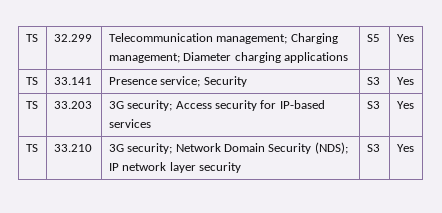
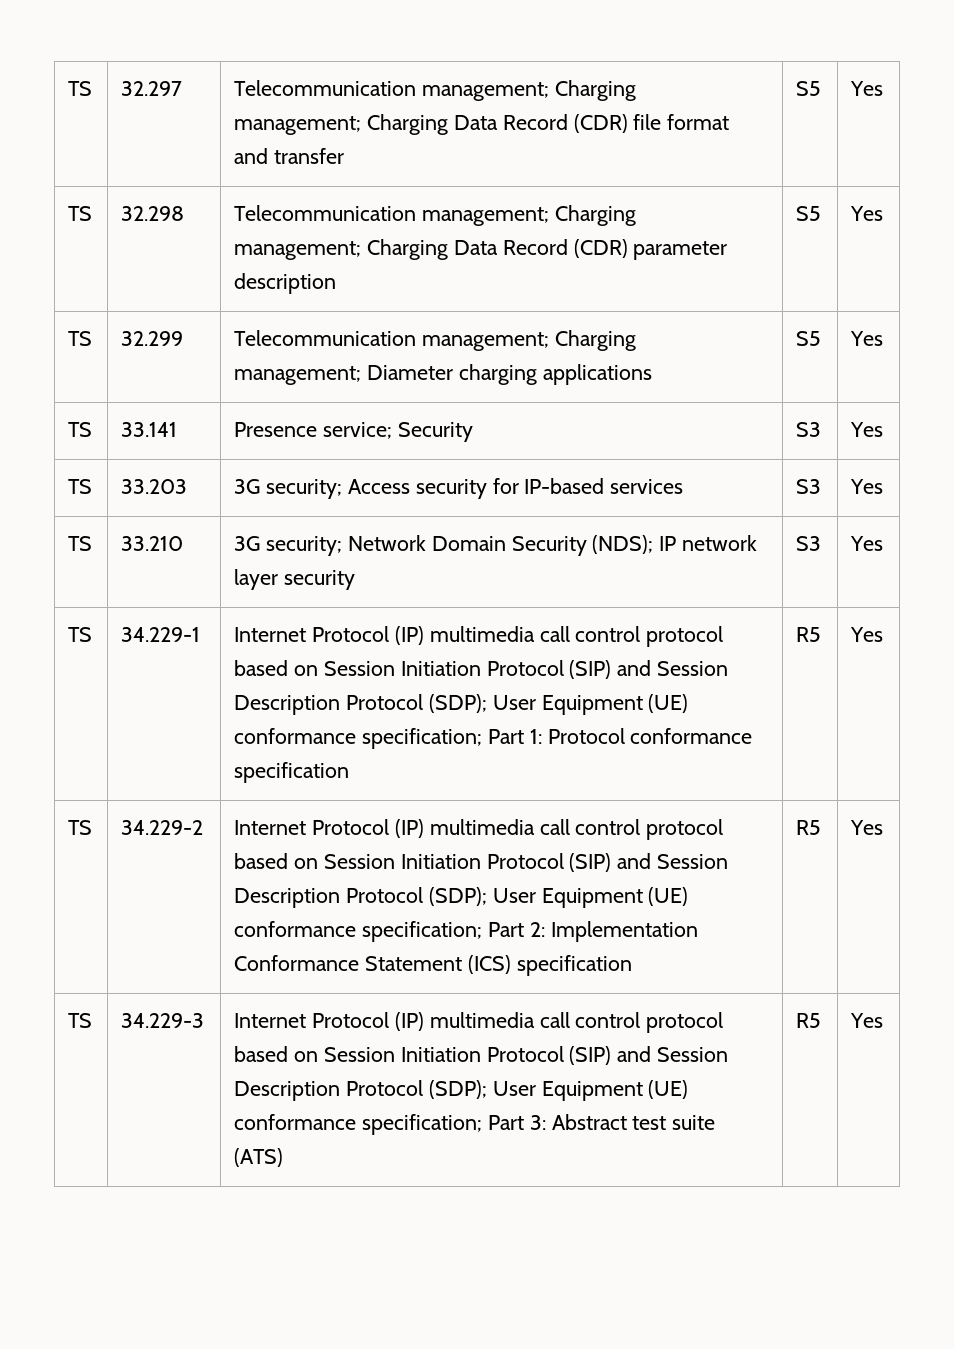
+ TS | 32.297 | Telecommunication management; Charging management; Charging Data Record (CDR) file format and transfer | S5 | Yes
+ TS | 32.298 | Telecommunication management; Charging management; Charging Data Record (CDR) parameter description | S5 | Yes
+ TS | 34.229-1 | Internet Protocol (IP) multimedia call control protocol based on Session Initiation Protocol (SIP) and Session Description Protocol (SDP); User Equipment (UE) conformance specification; Part 1: Protocol conformance specification | R5 | Yes
+ TS | 34.229-2 | Internet Protocol (IP) multimedia call control protocol based on Session Initiation Protocol (SIP) and Session Description Protocol (SDP); User Equipment (UE) conformance specification; Part 2: Implementation Conformance Statement (ICS) specification | R5 | Yes
+ TS | 34.229-3 | Internet Protocol (IP) multimedia call control protocol based on Session Initiation Protocol (SIP) and Session Description Protocol (SDP); User Equipment (UE) conformance specification; Part 3: Abstract test suite (ATS) | R5 | Yes

